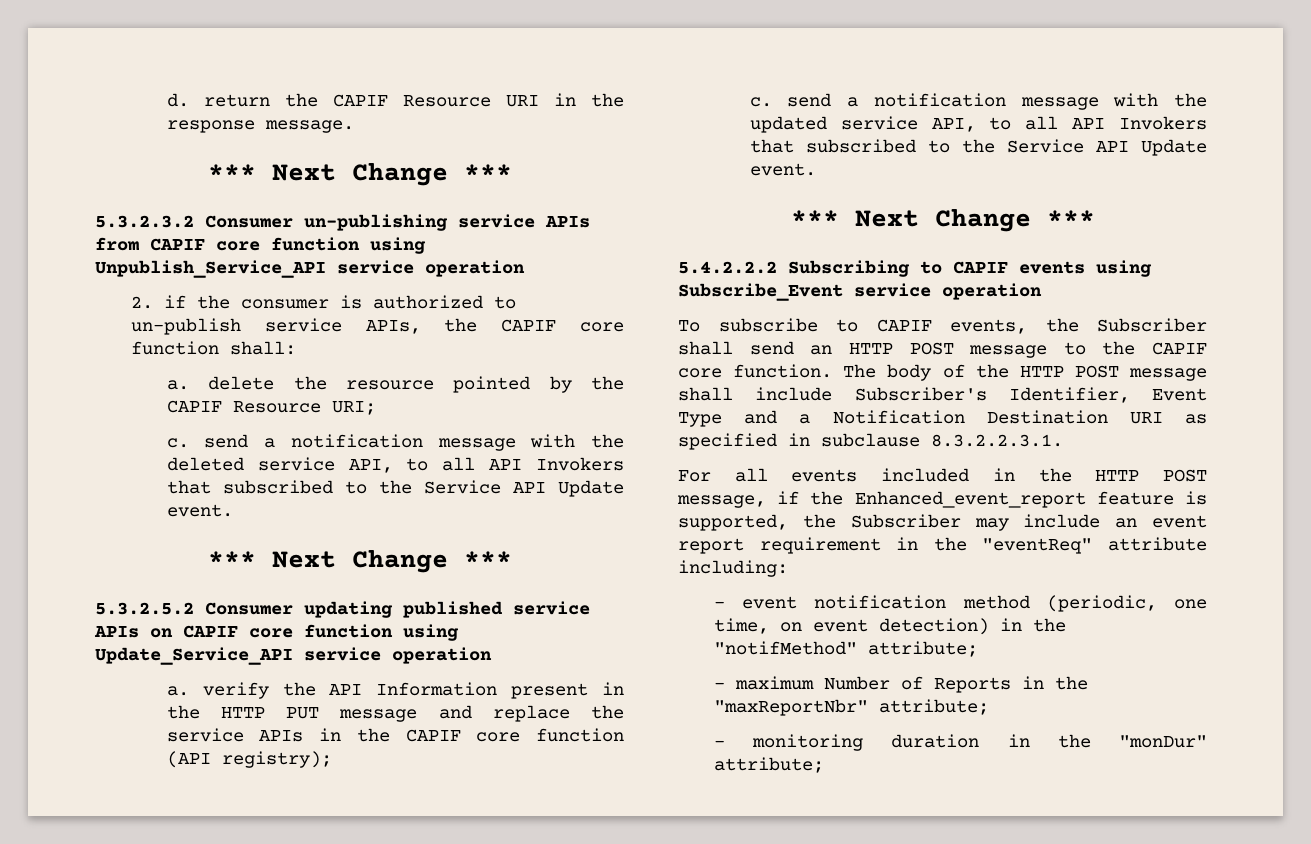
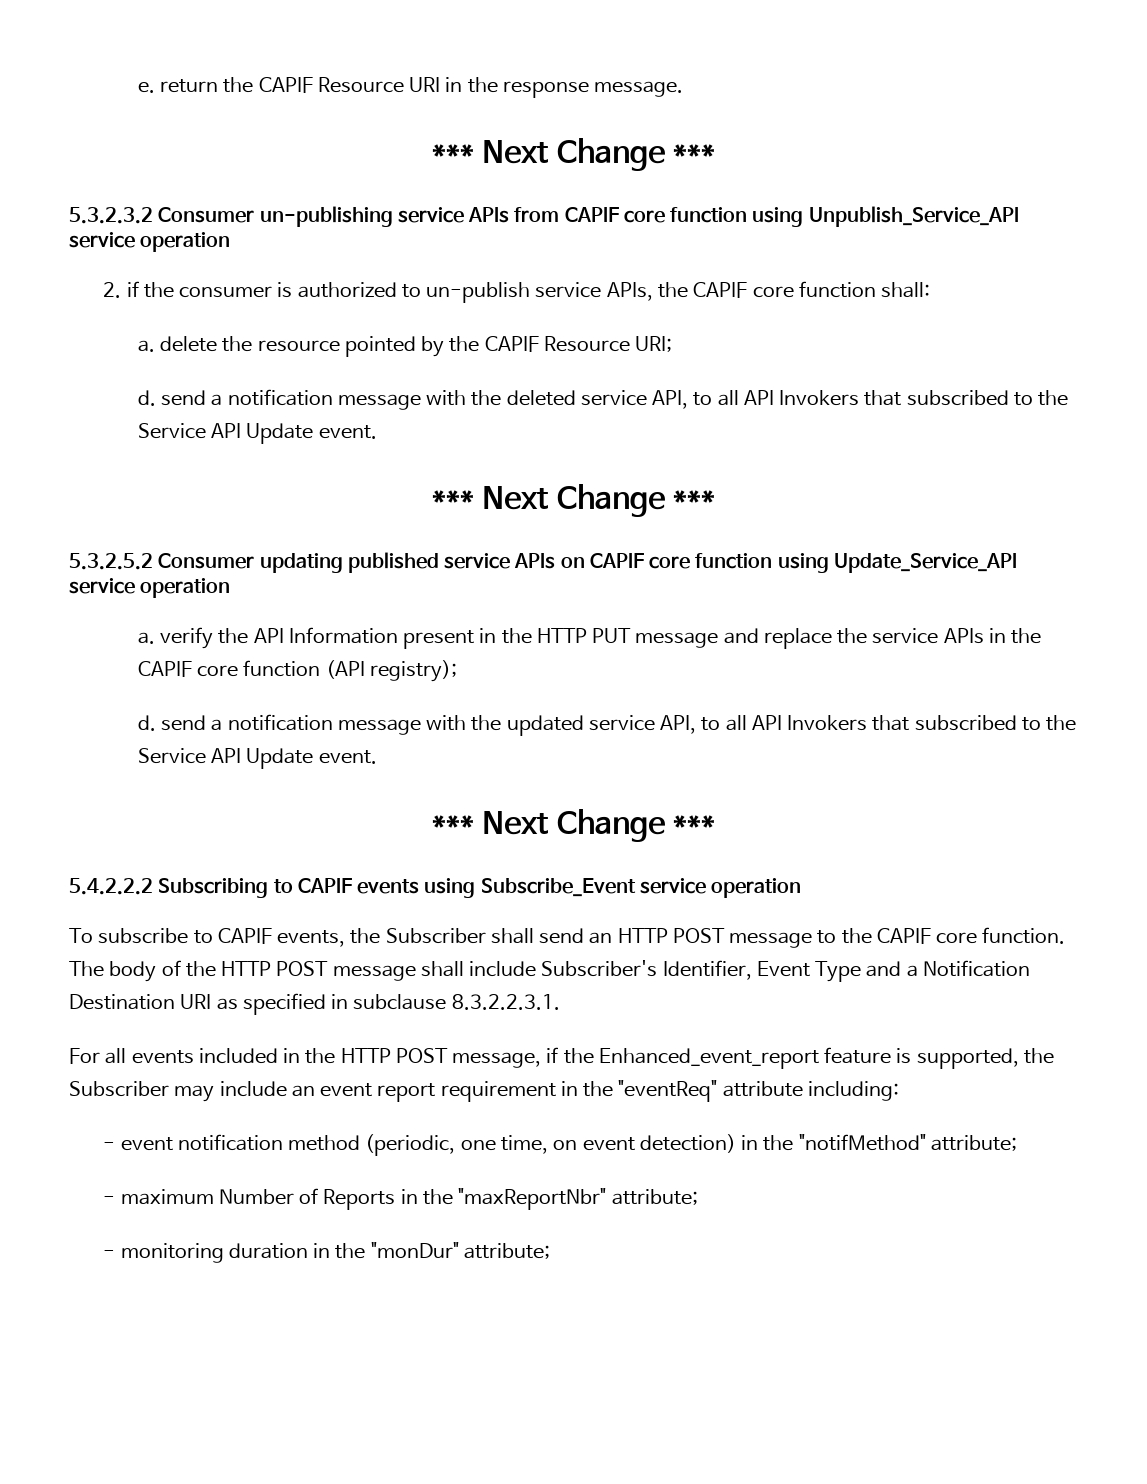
- d. return the CAPIF Resource URI in the response message.
+ e. return the CAPIF Resource URI in the response message.
- c. send a notification message with the deleted service API, to all API Invokers that subscribed to the Service API Update event.
+ d. send a notification message with the deleted service API, to all API Invokers that subscribed to the Service API Update event.
- c. send a notification message with the updated service API, to all API Invokers that subscribed to the Service API Update event.
+ d. send a notification message with the updated service API, to all API Invokers that subscribed to the Service API Update event.

